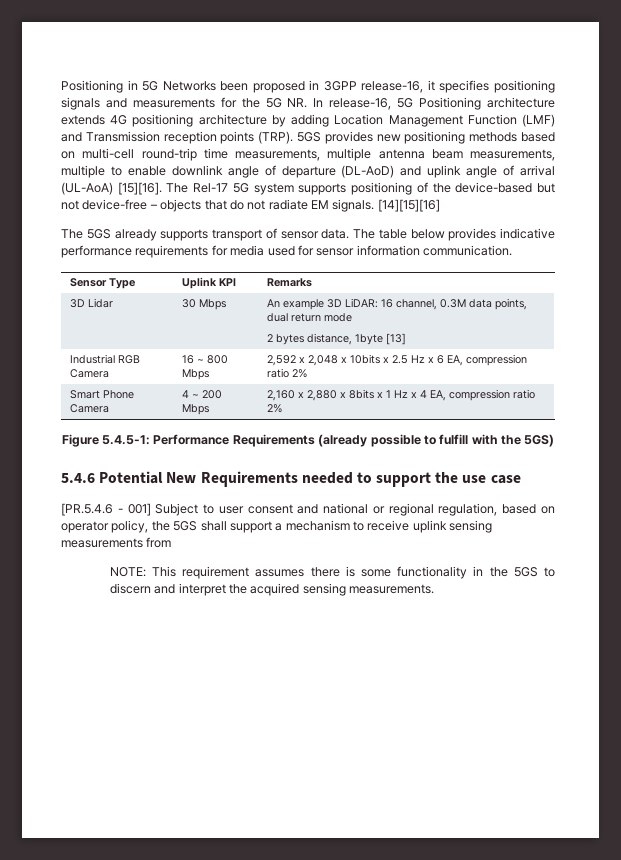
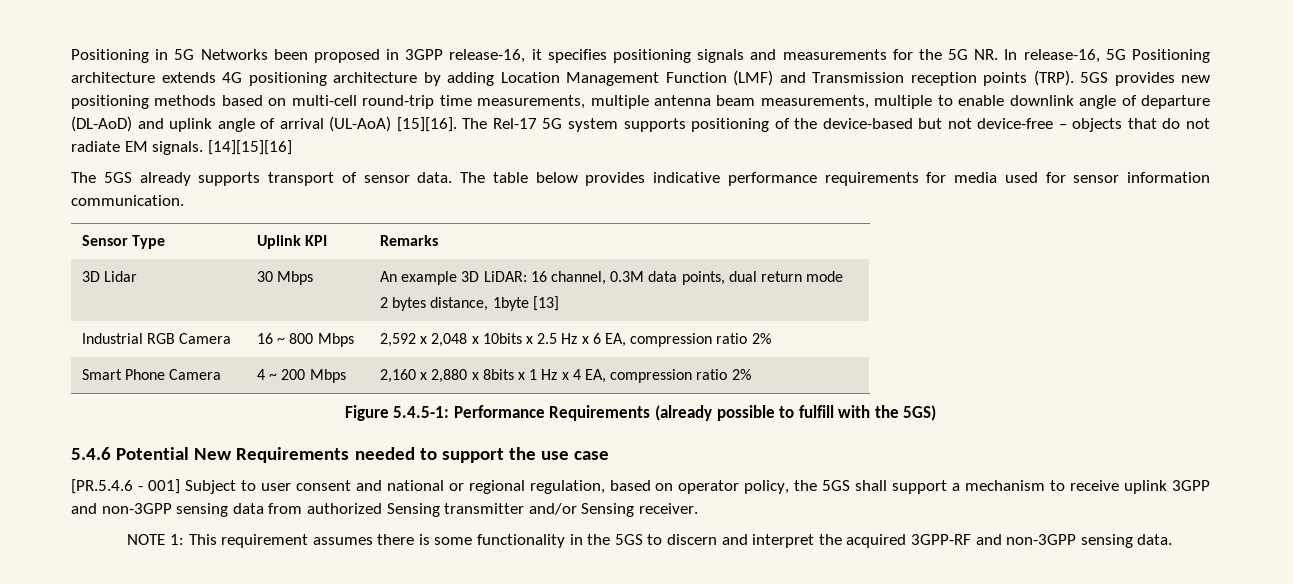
- [PR.5.4.6 - 001] Subject to user consent and national or regional regulation, based on operator policy, the 5GS shall support a mechanism to receive uplink sensing measurements from
- NOTE: This requirement assumes there is some functionality in the 5GS to discern and interpret the acquired sensing measurements.
+ [PR.5.4.6 - 001] Subject to user consent and national or regional regulation, based on operator policy, the 5GS shall support a mechanism to receive uplink 3GPP and non-3GPP sensing data from authorized Sensing transmitter and/or Sensing receiver.
+ NOTE 1: This requirement assumes there is some functionality in the 5GS to discern and interpret the acquired 3GPP-RF and non-3GPP sensing data.

